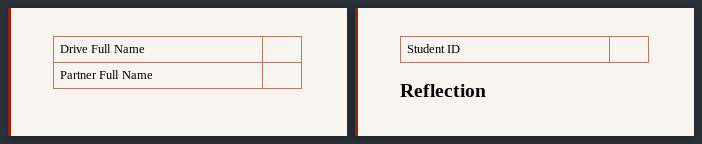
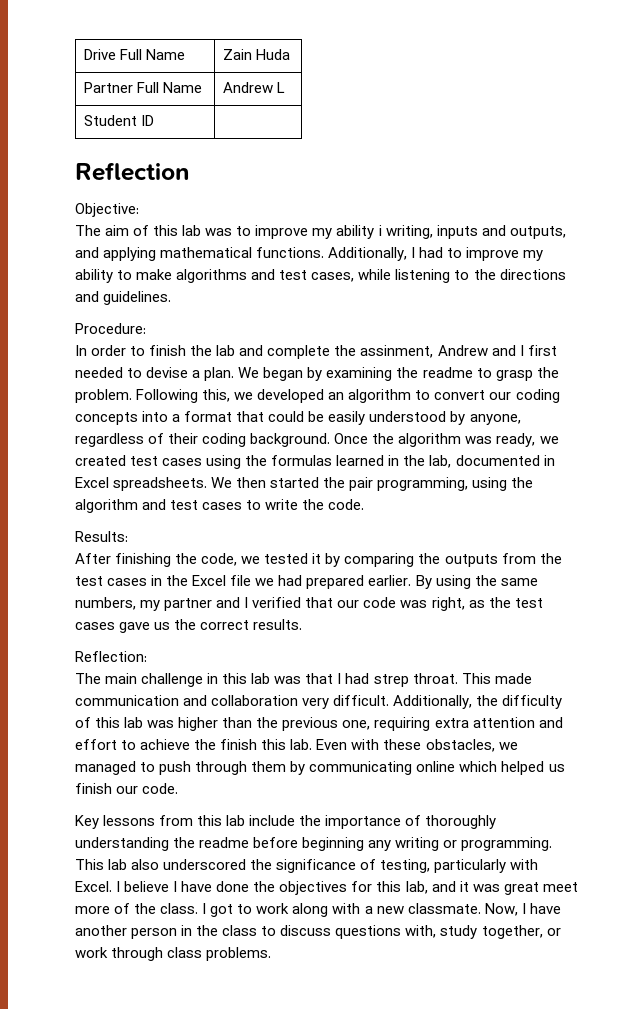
- Drive Full Name |
+ Drive Full Name | Zain Huda
- Partner Full Name |
+ Partner Full Name | Andrew L
+ Objective:
+ The aim of this lab was to improve my ability i writing, inputs and outputs, and applying mathematical functions. Additionally, I had to improve my ability to make algorithms and test cases, while listening to the directions and guidelines.
+ Procedure:
+ In order to finish the lab and complete the assinment, Andrew and I first needed to devise a plan. We began by examining the readme to grasp the problem. Following this, we developed an algorithm to convert our coding concepts into a format that could be easily understood by anyone, regardless of their coding background. Once the algorithm was ready, we created test cases using the formulas learned in the lab, documented in Excel spreadsheets. We then started the pair programming, using the algorithm and test cases to write the code.
+ Results:
+ After finishing the code, we tested it by comparing the outputs from the test cases in the Excel file we had prepared earlier. By using the same numbers, my partner and I verified that our code was right, as the test cases gave us the correct results.
+ Reflection:
+ The main challenge in this lab was that I had strep throat. This made communication and collaboration very difficult. Additionally, the difficulty of this lab was higher than the previous one, requiring extra attention and effort to achieve the finish this lab. Even with these obstacles, we managed to push through them by communicating online which helped us finish our code.
+ Key lessons from this lab include the importance of thoroughly understanding the readme before beginning any writing or programming. This lab also underscored the significance of testing, particularly with Excel. I believe I have done the objectives for this lab, and it was great meet more of the class. I got to work along with a new classmate. Now, I have another person in the class to discuss questions with, study together, or work through class problems.

